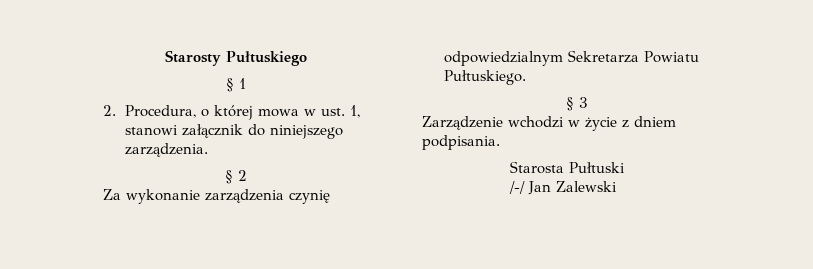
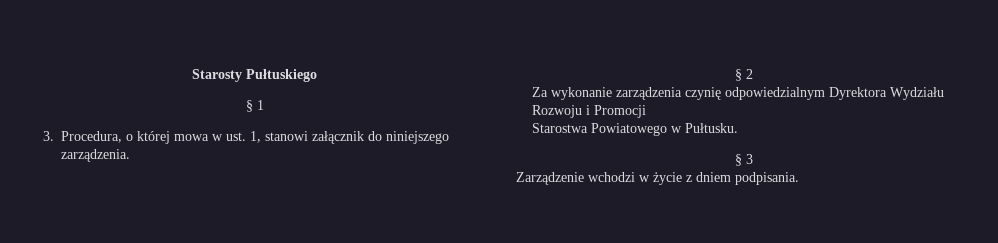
- 2. Procedura, o której mowa w ust. 1, stanowi załącznik do niniejszego zarządzenia.
+ 3. Procedura, o której mowa w ust. 1, stanowi załącznik do niniejszego zarządzenia.
- Za wykonanie zarządzenia czynię odpowiedzialnym Sekretarza Powiatu Pułtuskiego.
+ Za wykonanie zarządzenia czynię odpowiedzialnym Dyrektora Wydziału Rozwoju i Promocji
+ Starostwa Powiatowego w Pułtusku.
- Starosta Pułtuski
- /-/ Jan Zalewski

